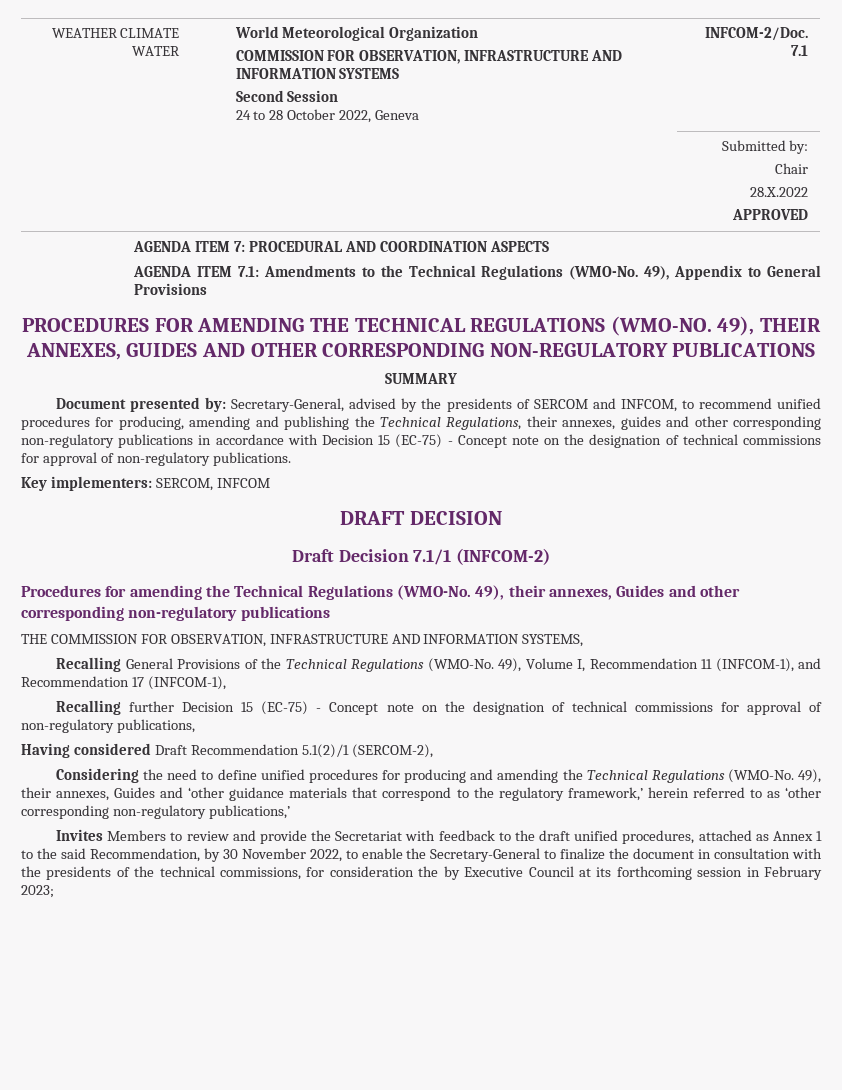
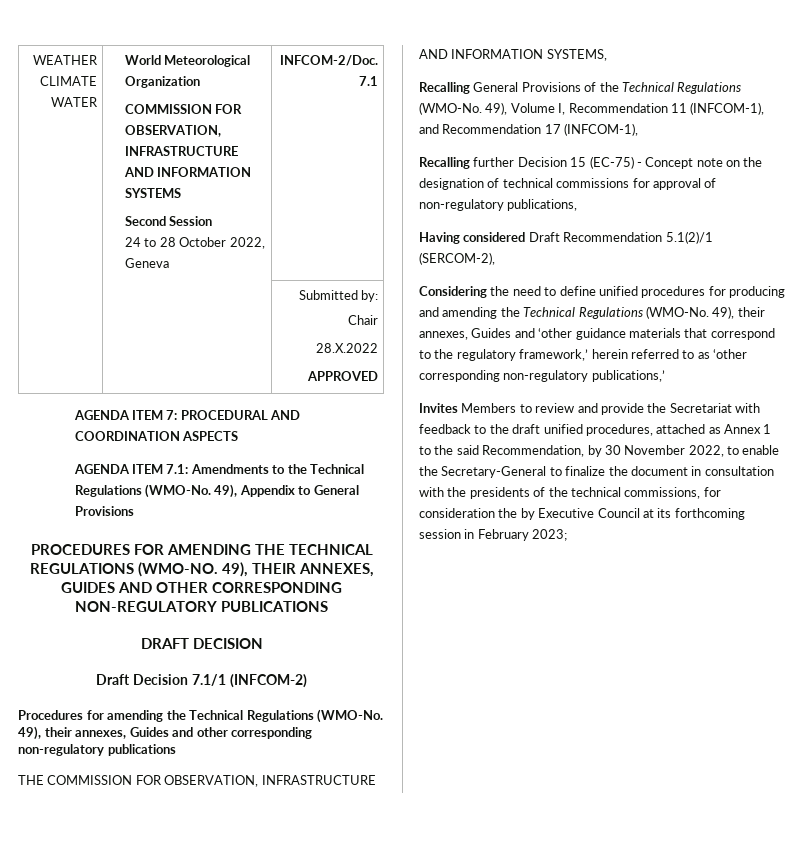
- SUMMARY
- Document presented by: Secretary-General, advised by the presidents of SERCOM and INFCOM, to recommend unified procedures for producing, amending and publishing the Technical Regulations, their annexes, guides and other corresponding non-regulatory publications in accordance with Decision 15 (EC-75) - Concept note on the designation of technical commissions for approval of non-regulatory publications.
- Key implementers: SERCOM, INFCOM

